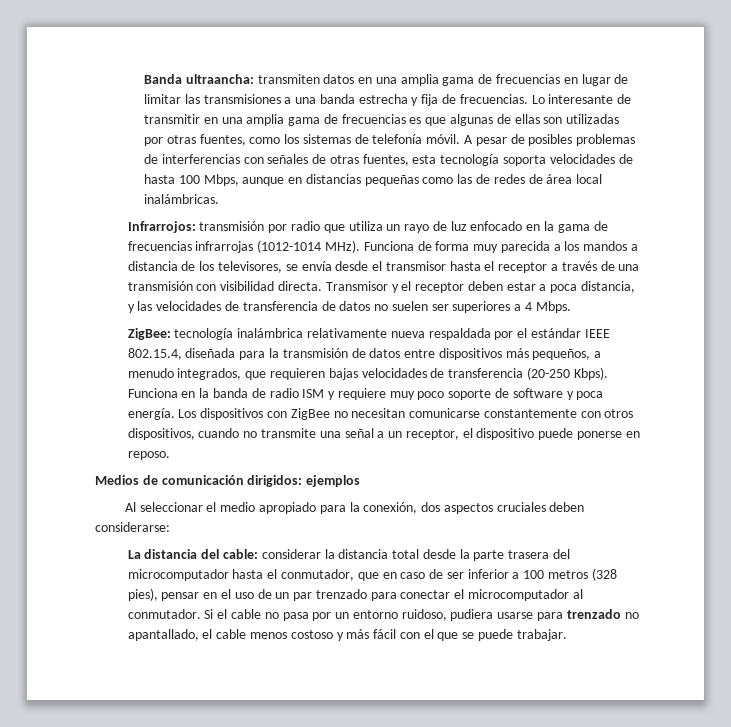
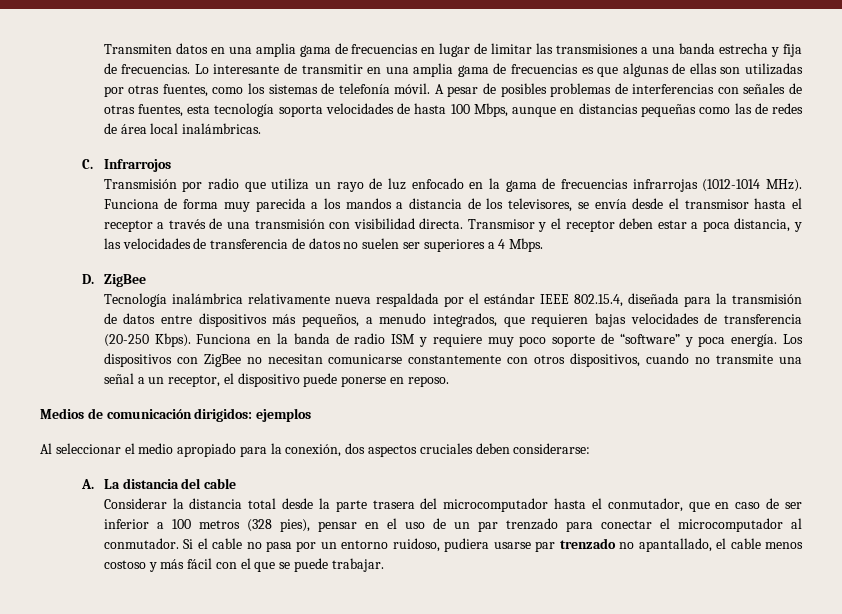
- Banda ultraancha: transmiten datos en una amplia gama de frecuencias en lugar de limitar las transmisiones a una banda estrecha y fija de frecuencias.
+ Transmiten datos en una amplia gama de frecuencias en lugar de limitar las transmisiones a una banda estrecha y fija de frecuencias.
- Infrarrojos: transmisión por radio que utiliza un rayo de luz enfocado en la gama de frecuencias infrarrojas (1012-1014 MHz).
+ C. Infrarrojos
+ Transmisión por radio que utiliza un rayo de luz enfocado en la gama de frecuencias infrarrojas (1012-1014 MHz).
- ZigBee: tecnología inalámbrica relativamente nueva respaldada por el estándar IEEE 802.15.4, diseñada para la transmisión de datos entre dispositivos más pequeños, a menudo integrados, que requieren bajas velocidades de transferencia (20-250 Kbps).
+ D. ZigBee
+ Tecnología inalámbrica relativamente nueva respaldada por el estándar IEEE 802.15.4, diseñada para la transmisión de datos entre dispositivos más pequeños, a menudo integrados, que requieren bajas velocidades de transferencia (20-250 Kbps).
- Funciona en la banda de radio ISM y requiere muy poco soporte de software y poca energía.
+ Funciona en la banda de radio ISM y requiere muy poco soporte de “software” y poca energía.
- La distancia del cable: considerar la distancia total desde la parte trasera del microcomputador hasta el conmutador, que en caso de ser inferior a 100 metros (328 pies), pensar en el uso de un par trenzado para conectar el microcomputador al conmutador.
+ A. La distancia del cable
+ Considerar la distancia total desde la parte trasera del microcomputador hasta el conmutador, que en caso de ser inferior a 100 metros (328 pies), pensar en el uso de un par trenzado para conectar el microcomputador al conmutador.
- Si el cable no pasa por un entorno ruidoso, pudiera usarse para trenzado no apantallado, el cable menos costoso y más fácil con el que se puede trabajar.
+ Si el cable no pasa por un entorno ruidoso, pudiera usarse par trenzado no apantallado, el cable menos costoso y más fácil con el que se puede trabajar.

